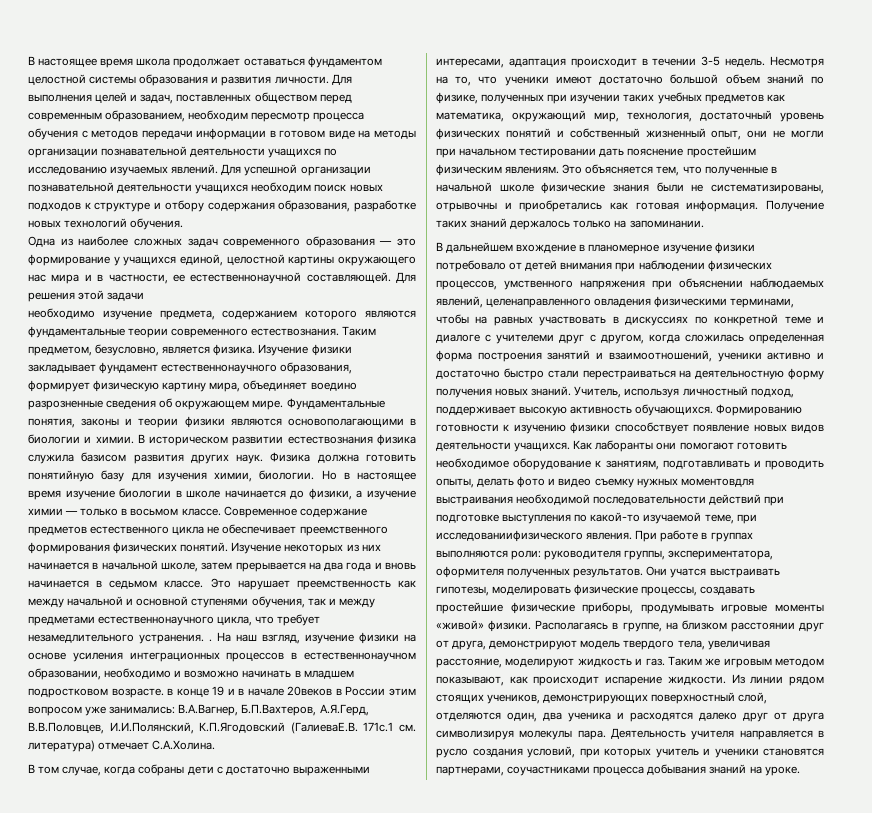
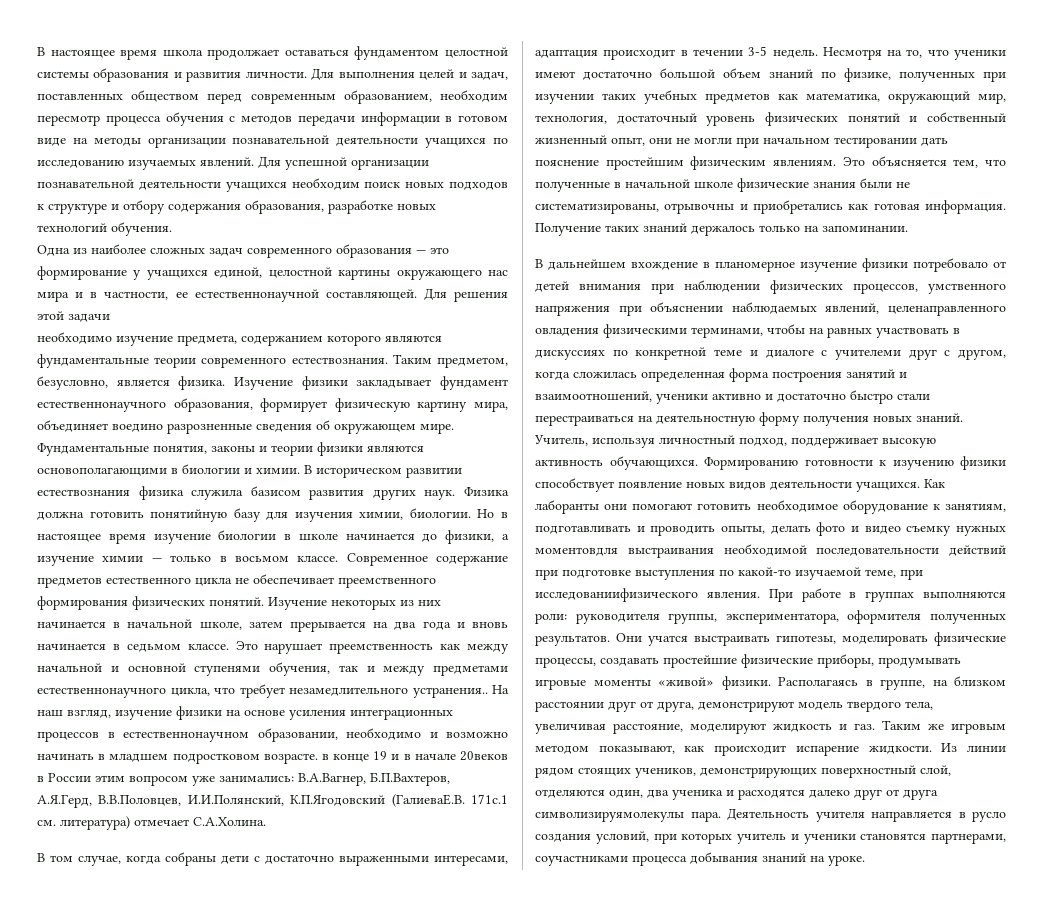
- Это нарушает преемственность как между начальной и основной ступенями обучения, так и между предметами естественнонаучного цикла, что требует незамедлительного устранения. .
+ Это нарушает преемственность как между начальной и основной ступенями обучения, так и между предметами естественнонаучного цикла, что требует незамедлительного устранения..
- Из линии рядом стоящих учеников, демонстрирующих поверхностный слой, отделяются один, два ученика и расходятся далеко друг от друга символизируя молекулы пара.
+ Из линии рядом стоящих учеников, демонстрирующих поверхностный слой, отделяются один, два ученика и расходятся далеко друг от друга символизируямолекулы пара.

